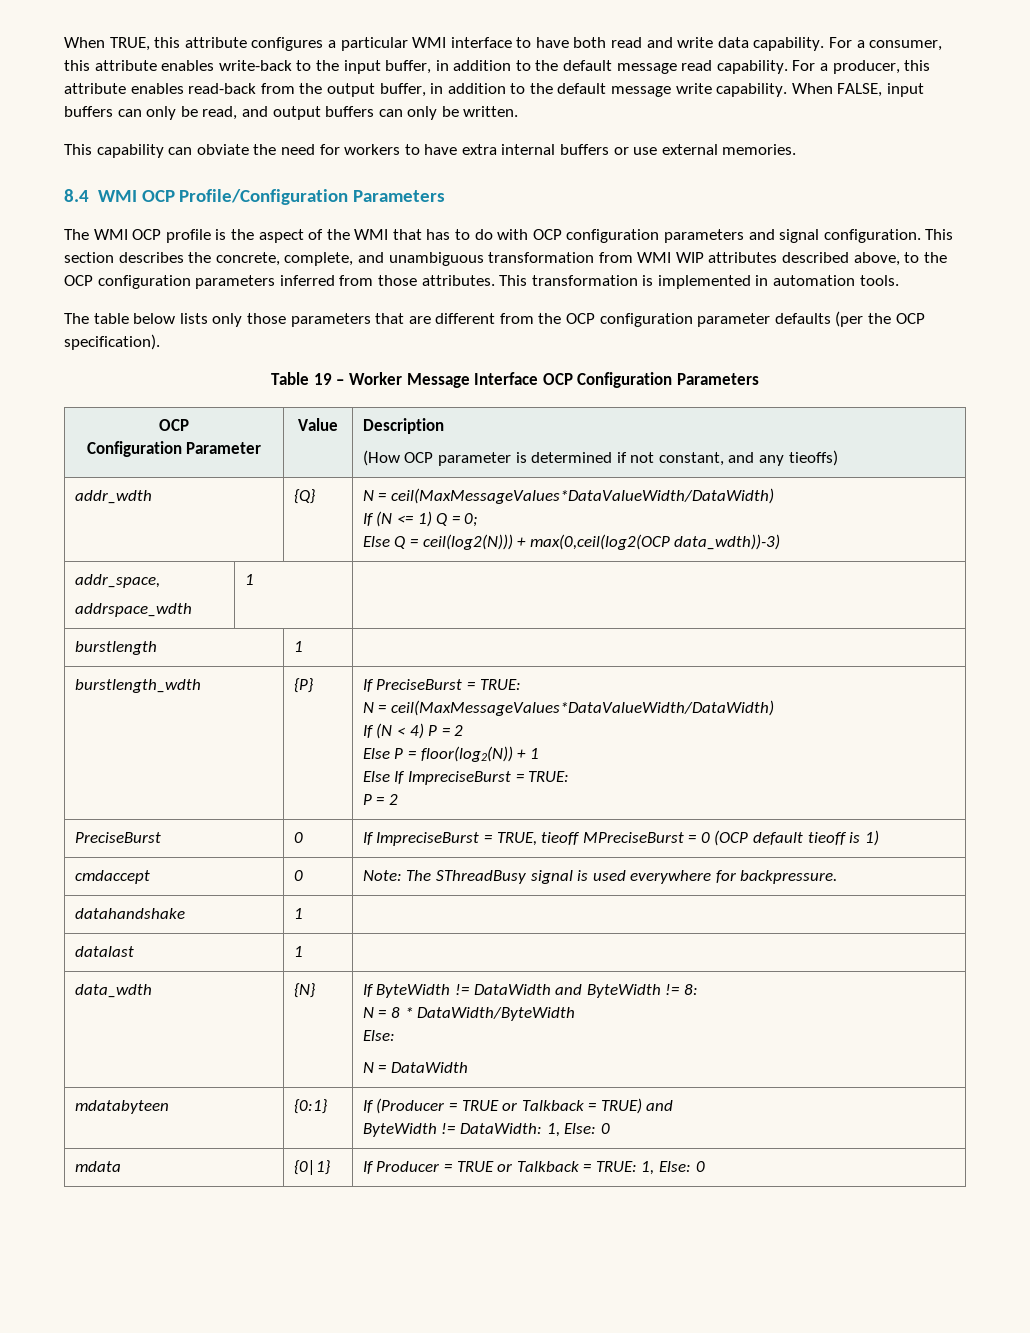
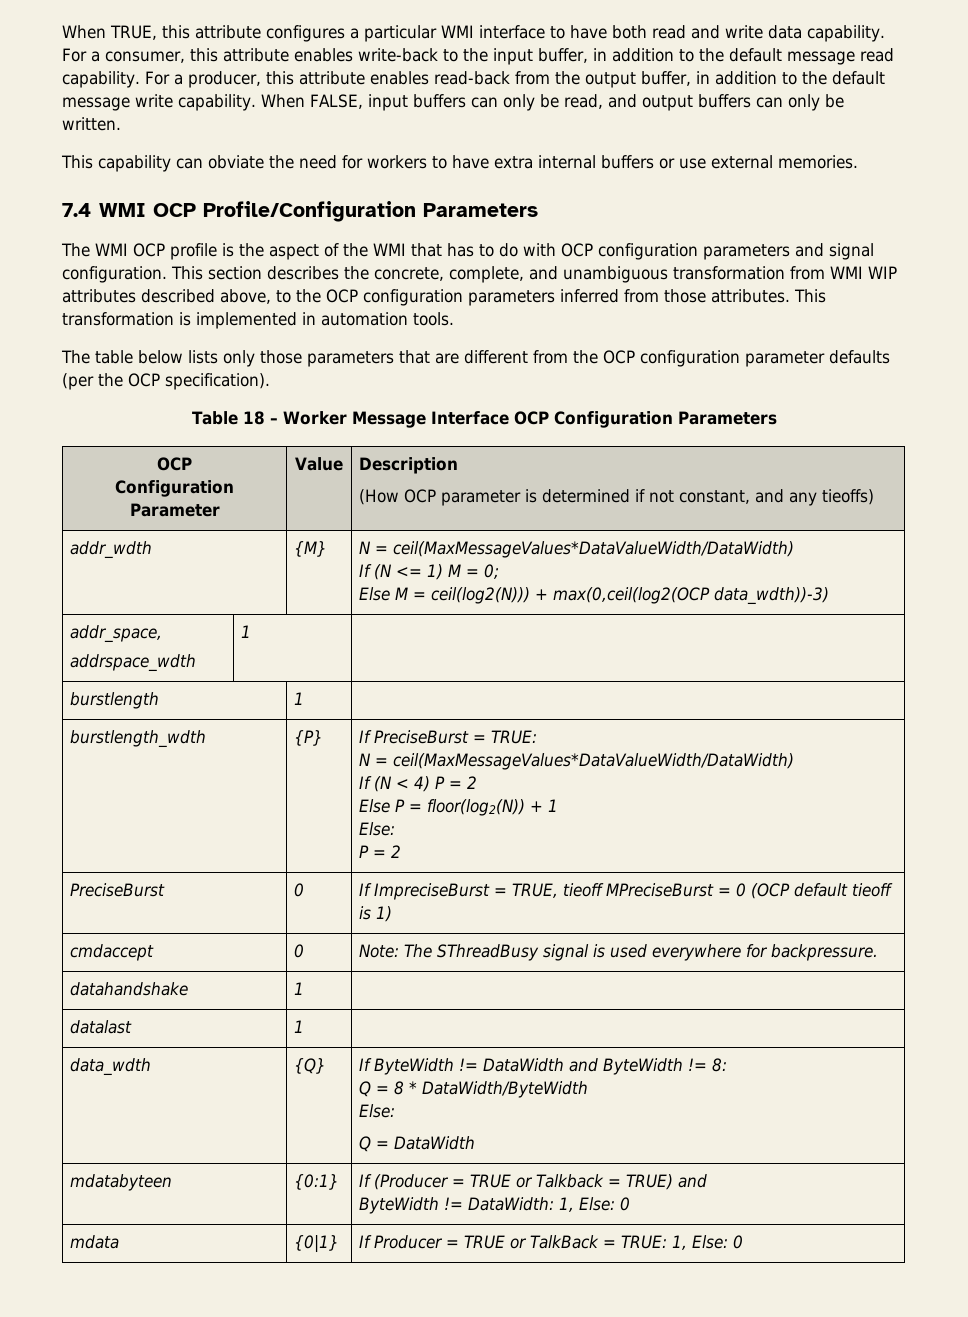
- 8.4 WMI OCP Profile/Configuration Parameters
+ 7.4 WMI OCP Profile/Configuration Parameters
- Table 19 – Worker Message Interface OCP Configuration Parameters
+ Table 18 – Worker Message Interface OCP Configuration Parameters
- addr_wdth | {Q} | N = ceil(MaxMessageValues*DataValueWidth/DataWidth)
- If (N <= 1) Q = 0;
- Else Q = ceil(log2(N))) + max(0,ceil(log2(OCP data_wdth))-3)
+ addr_wdth | {M} | N = ceil(MaxMessageValues*DataValueWidth/DataWidth)
+ If (N <= 1) M = 0;
+ Else M = ceil(log2(N))) + max(0,ceil(log2(OCP data_wdth))-3)
  burstlength_wdth | {P} | If PreciseBurst = TRUE:
  N = ceil(MaxMessageValues*DataValueWidth/DataWidth)
  If (N < 4) P = 2
  Else P = floor(log2(N)) + 1
- Else If ImpreciseBurst = TRUE:
+ Else:
- data_wdth | {N} | If ByteWidth != DataWidth and ByteWidth != 8:
- N = 8 * DataWidth/ByteWidth
+ data_wdth | {Q} | If ByteWidth != DataWidth and ByteWidth != 8:
+ Q = 8 * DataWidth/ByteWidth
  Else:
- N = DataWidth
+ Q = DataWidth
- mdata | {0|1} | If Producer = TRUE or Talkback = TRUE: 1, Else: 0
+ mdata | {0|1} | If Producer = TRUE or TalkBack = TRUE: 1, Else: 0

